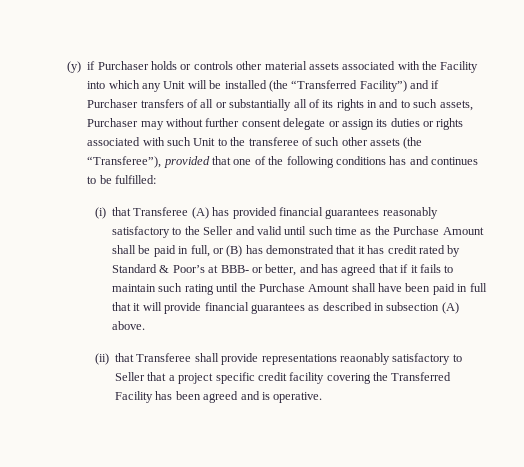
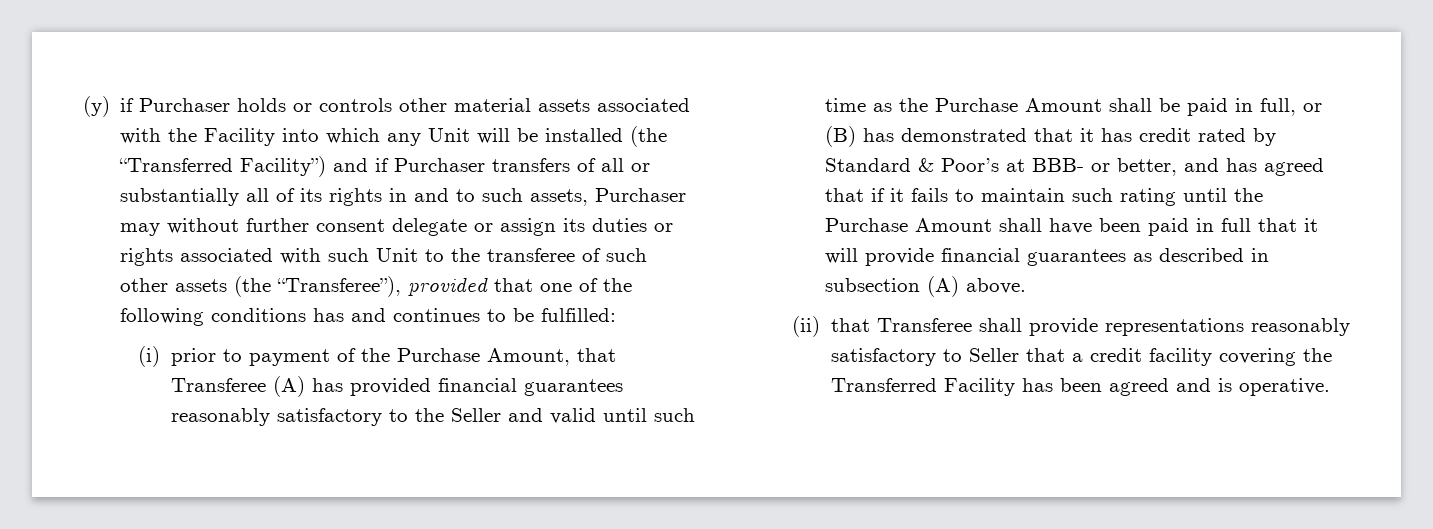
- (i) that Transferee (A) has provided financial guarantees reasonably satisfactory to the Seller and valid until such time as the Purchase Amount shall be paid in full, or (B) has demonstrated that it has credit rated by Standard & Poor’s at BBB- or better, and has agreed that if it fails to maintain such rating until the Purchase Amount shall have been paid in full that it will provide financial guarantees as described in subsection (A) above.
+ (i) prior to payment of the Purchase Amount, that Transferee (A) has provided financial guarantees reasonably satisfactory to the Seller and valid until such time as the Purchase Amount shall be paid in full, or (B) has demonstrated that it has credit rated by Standard & Poor’s at BBB- or better, and has agreed that if it fails to maintain such rating until the Purchase Amount shall have been paid in full that it will provide financial guarantees as described in subsection (A) above.
- (ii) that Transferee shall provide representations reaonably satisfactory to Seller that a project specific credit facility covering the Transferred Facility has been agreed and is operative.
+ (ii) that Transferee shall provide representations reasonably satisfactory to Seller that a credit facility covering the Transferred Facility has been agreed and is operative.

